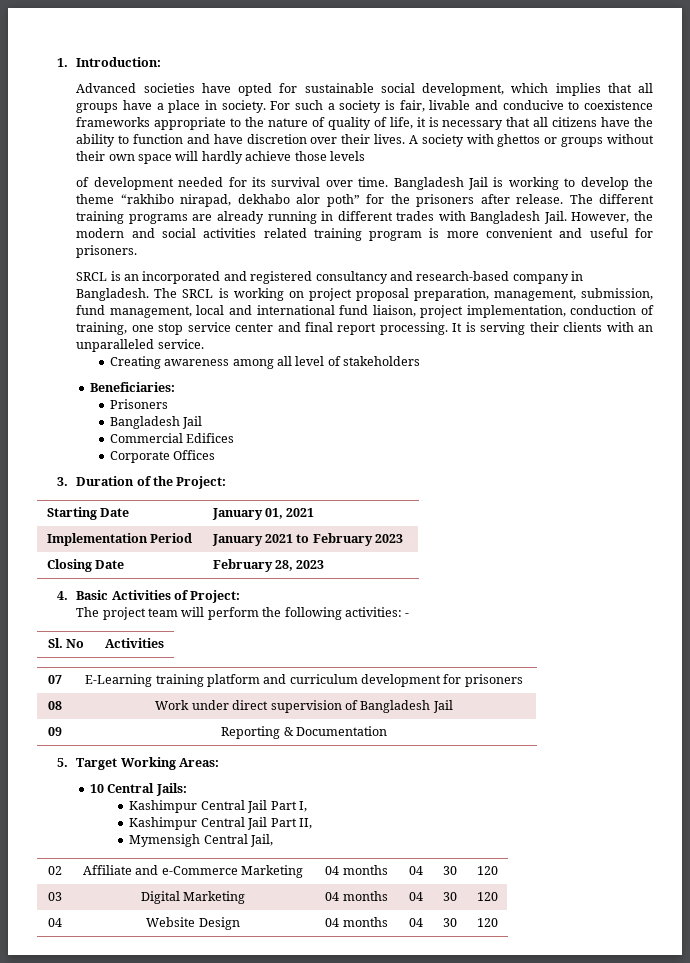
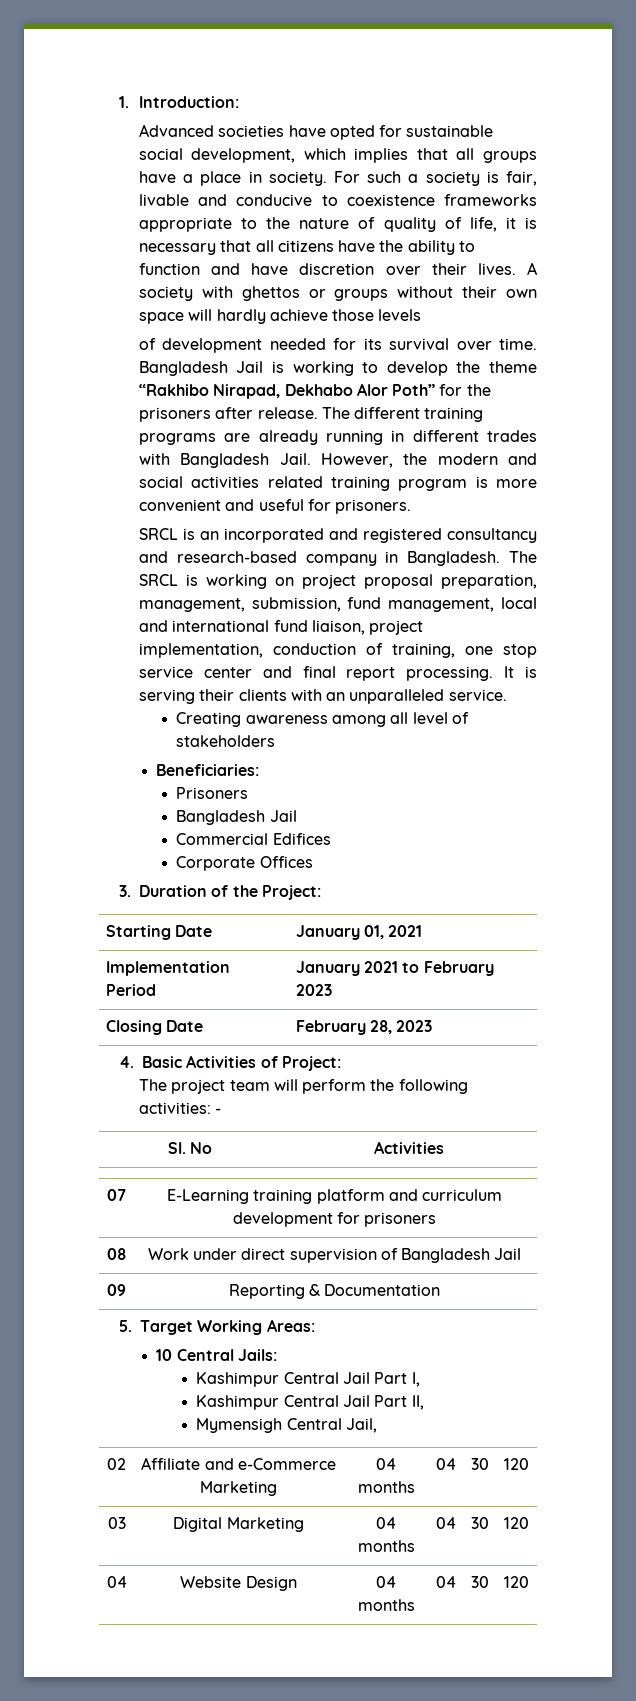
- Bangladesh Jail is working to develop the theme “rakhibo nirapad, dekhabo alor poth” for the prisoners after release.
+ Bangladesh Jail is working to develop the theme “Rakhibo Nirapad, Dekhabo Alor Poth” for the prisoners after release.

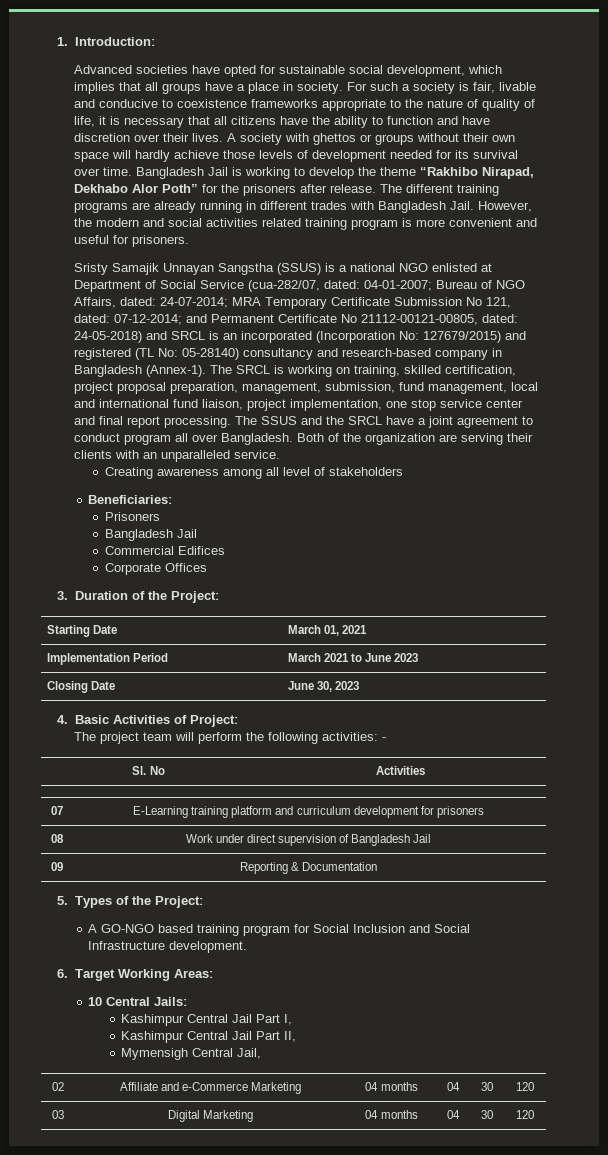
- A society with ghettos or groups without their own space will hardly achieve those levels
- of development needed for its survival over time.
+ A society with ghettos or groups without their own space will hardly achieve those levels of development needed for its survival over time.
- SRCL is an incorporated and registered consultancy and research-based company in Bangladesh.
+ Sristy Samajik Unnayan Sangstha (SSUS) is a national NGO enlisted at Department of Social Service (cua-282/07, dated: 04-01-2007; Bureau of NGO Affairs, dated: 24-07-2014; MRA Temporary Certificate Submission No 121, dated: 07-12-2014; and Permanent Certificate No 21112-00121-00805, dated: 24-05-2018) and SRCL is an incorporated (Incorporation No: 127679/2015) and registered (TL No: 05-28140) consultancy and research-based company in Bangladesh (Annex-1).
- The SRCL is working on project proposal preparation, management, submission, fund management, local and international fund liaison, project implementation, conduction of training, one stop service center and final report processing.
+ The SRCL is working on training, skilled certification, project proposal preparation, management, submission, fund management, local and international fund liaison, project implementation, one stop service center and final report processing.
- It is serving their clients with an unparalleled service.
+ The SSUS and the SRCL have a joint agreement to conduct program all over Bangladesh. Both of the organization are serving their clients with an unparalleled service.
- Starting Date | January 01, 2021
+ Starting Date | March 01, 2021
- Implementation Period | January 2021 to February 2023
+ Implementation Period | March 2021 to June 2023
- Closing Date | February 28, 2023
+ Closing Date | June 30, 2023
- 5. Target Working Areas:
+ 5. Types of the Project:
+ A GO-NGO based training program for Social Inclusion and Social Infrastructure development.
+ 6. Target Working Areas:
- 04 | Website Design | 04 months | 04 | 30 | 120

